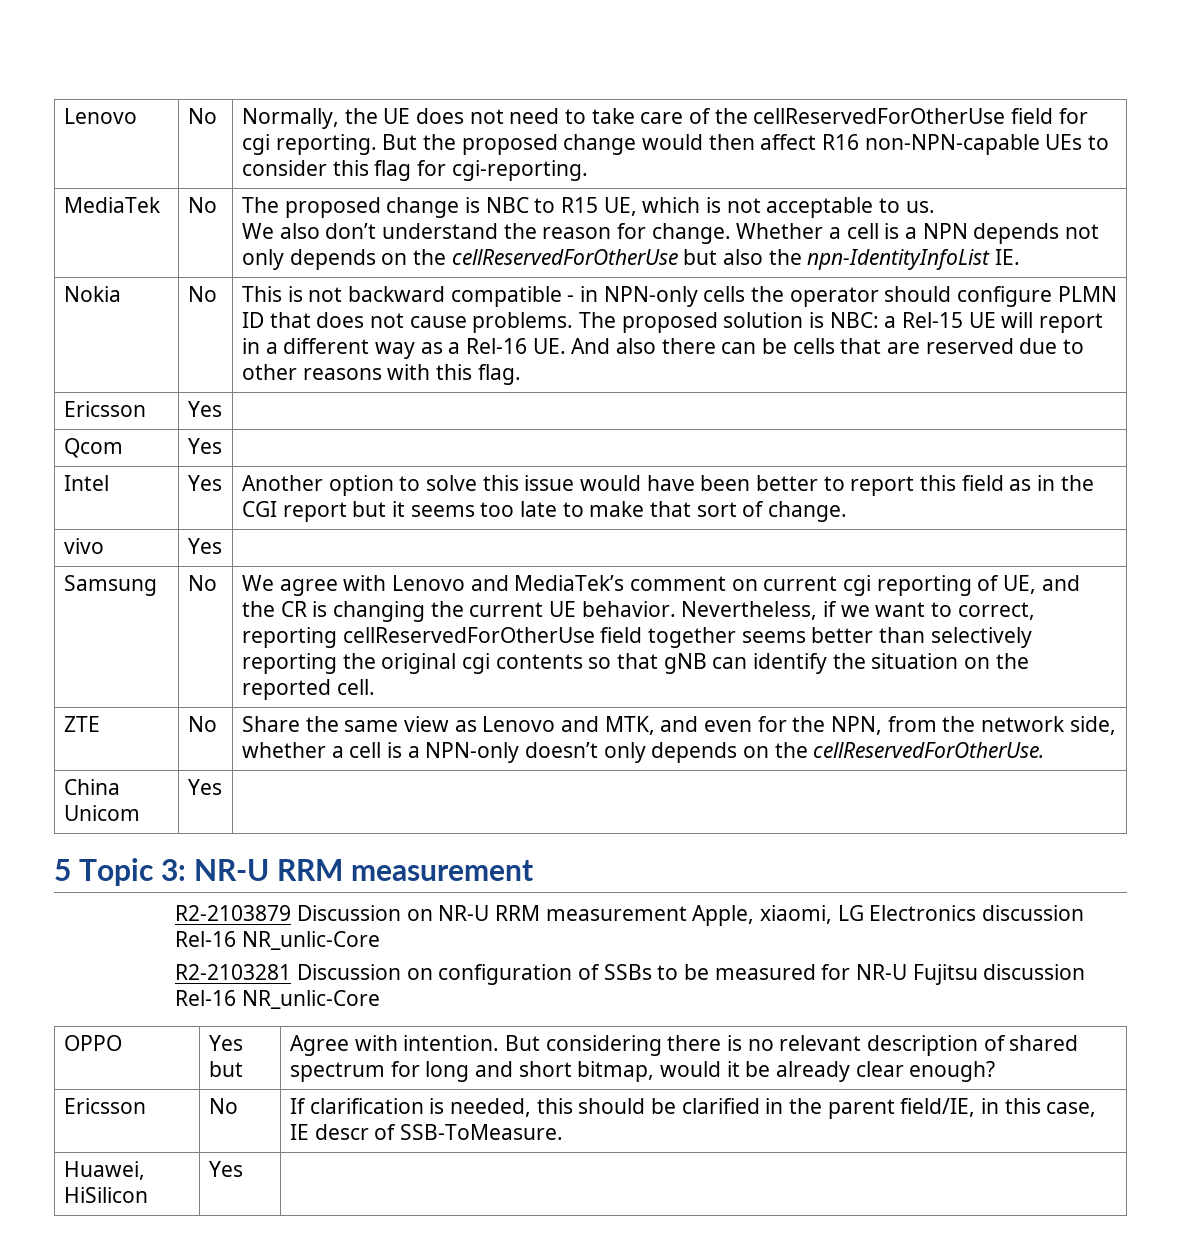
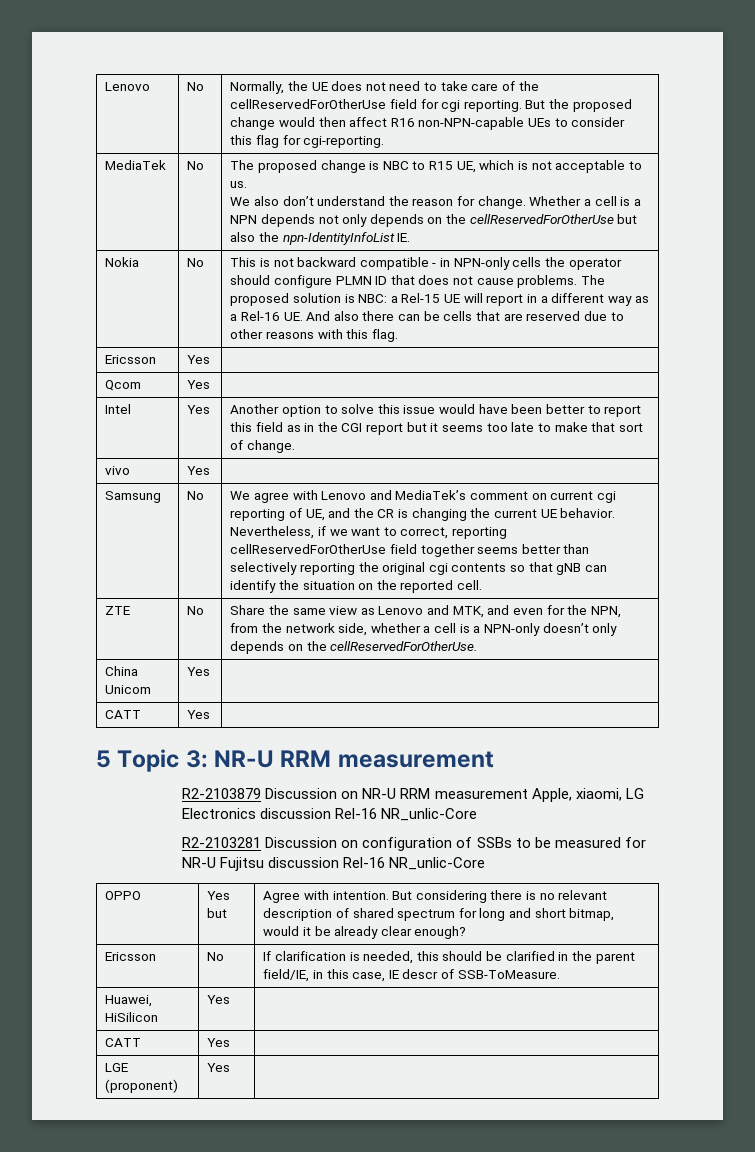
  China Unicom | Yes |
+ CATT | Yes |
  Huawei, HiSilicon | Yes |
+ CATT | Yes |
+ LGE (proponent) | Yes |

